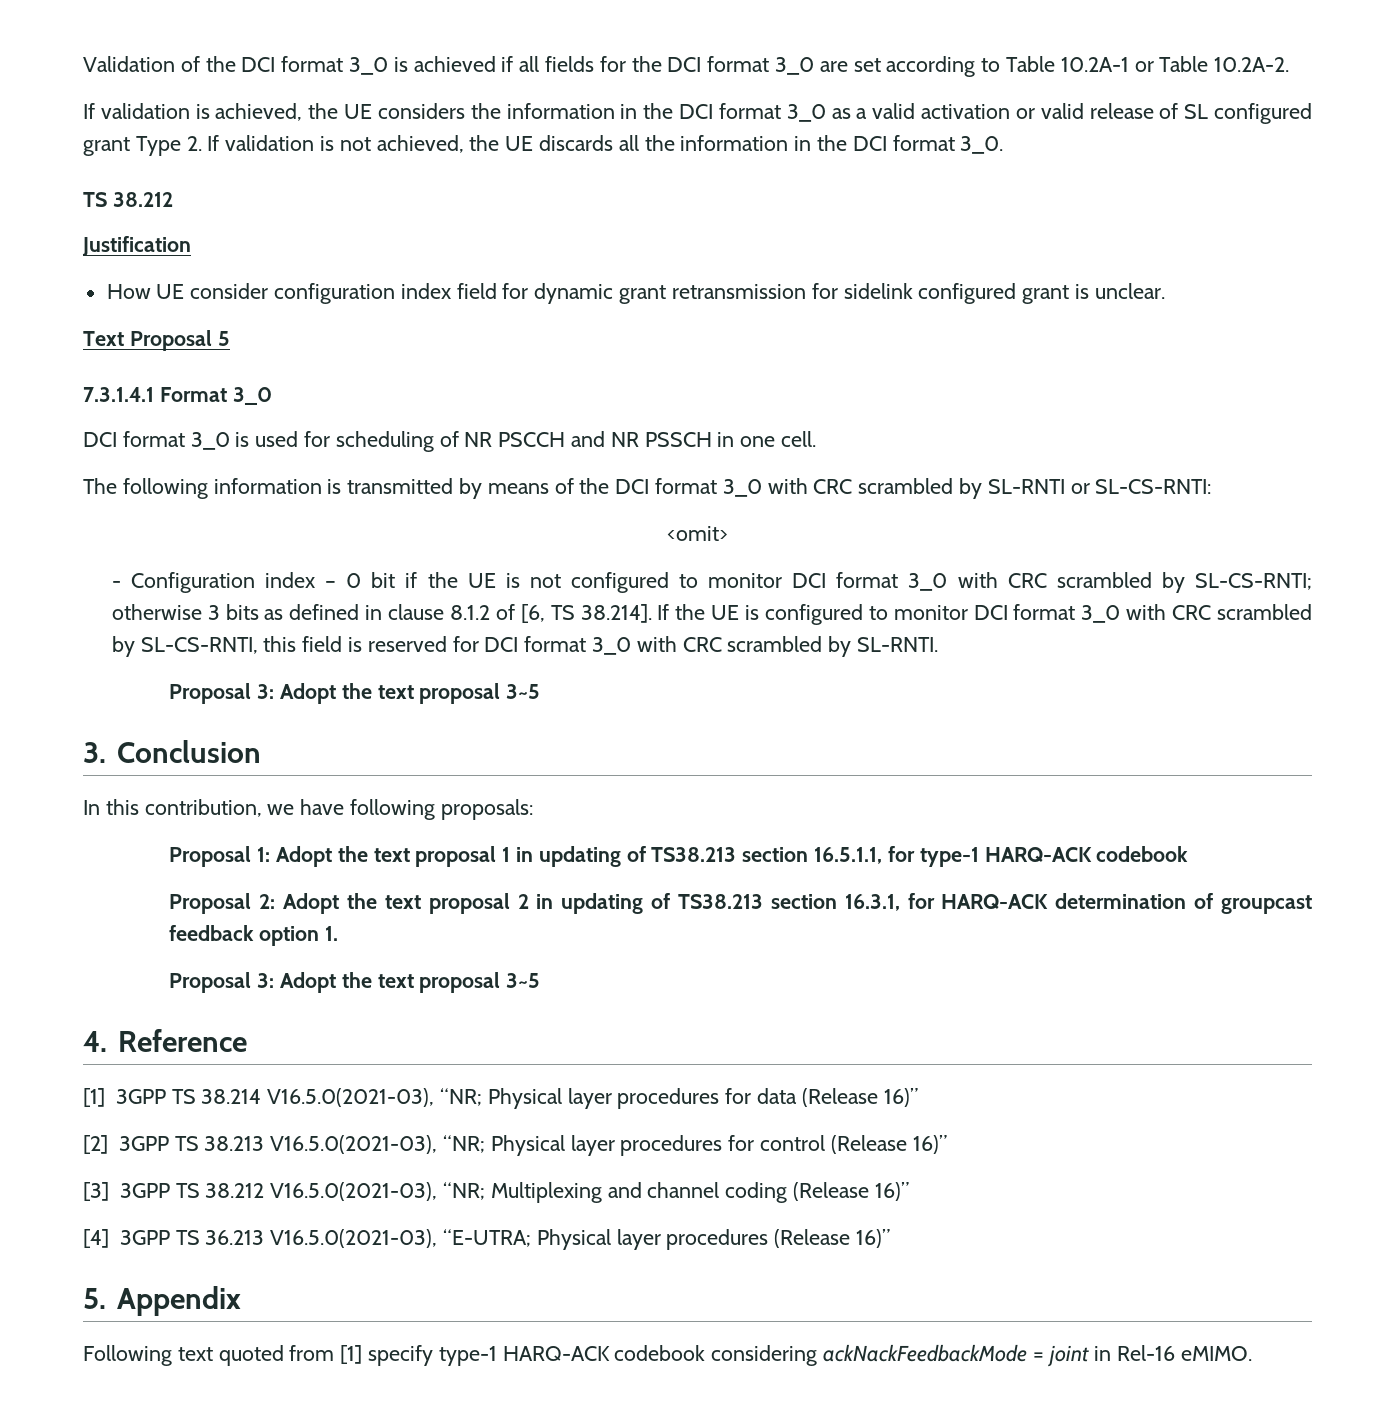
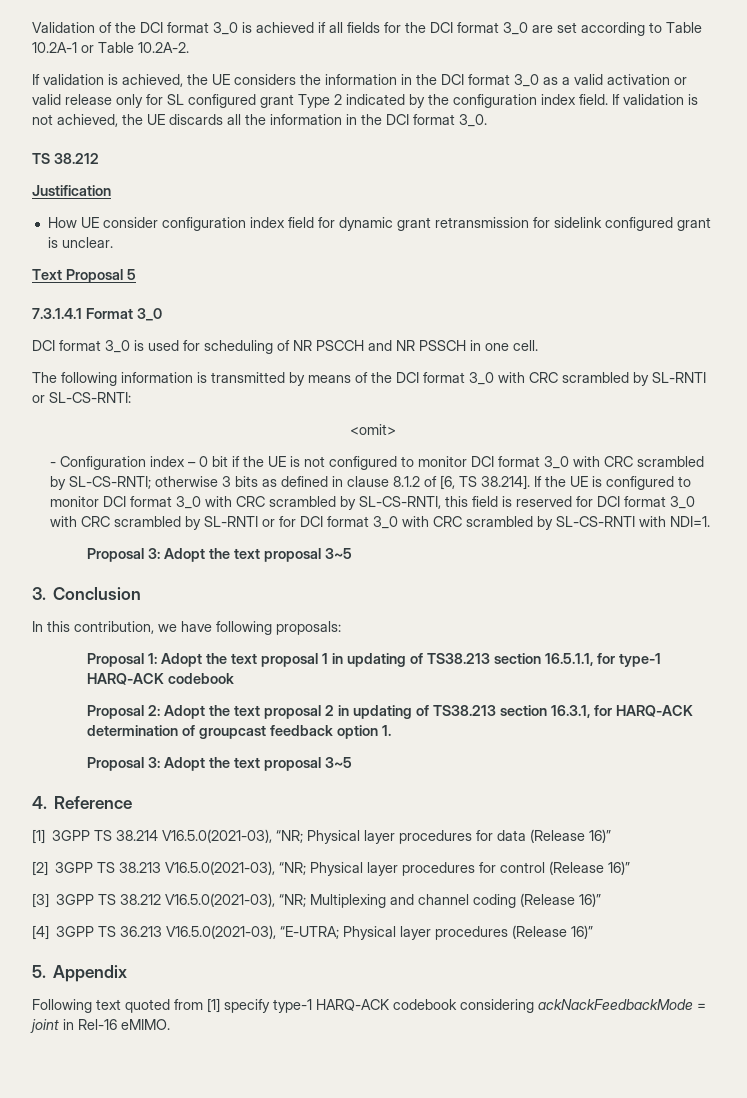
- If validation is achieved, the UE considers the information in the DCI format 3_0 as a valid activation or valid release of SL configured grant Type 2. If validation is not achieved, the UE discards all the information in the DCI format 3_0.
+ If validation is achieved, the UE considers the information in the DCI format 3_0 as a valid activation or valid release only for SL configured grant Type 2 indicated by the configuration index field. If validation is not achieved, the UE discards all the information in the DCI format 3_0.
- otherwise 3 bits as defined in clause 8.1.2 of [6, TS 38.214]. If the UE is configured to monitor DCI format 3_0 with CRC scrambled by SL-CS-RNTI, this field is reserved for DCI format 3_0 with CRC scrambled by SL-RNTI.
+ otherwise 3 bits as defined in clause 8.1.2 of [6, TS 38.214]. If the UE is configured to monitor DCI format 3_0 with CRC scrambled by SL-CS-RNTI, this field is reserved for DCI format 3_0 with CRC scrambled by SL-RNTI or for DCI format 3_0 with CRC scrambled by SL-CS-RNTI with NDI=1.

